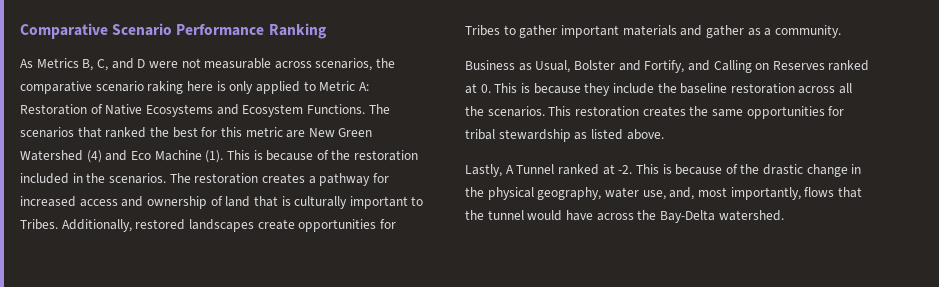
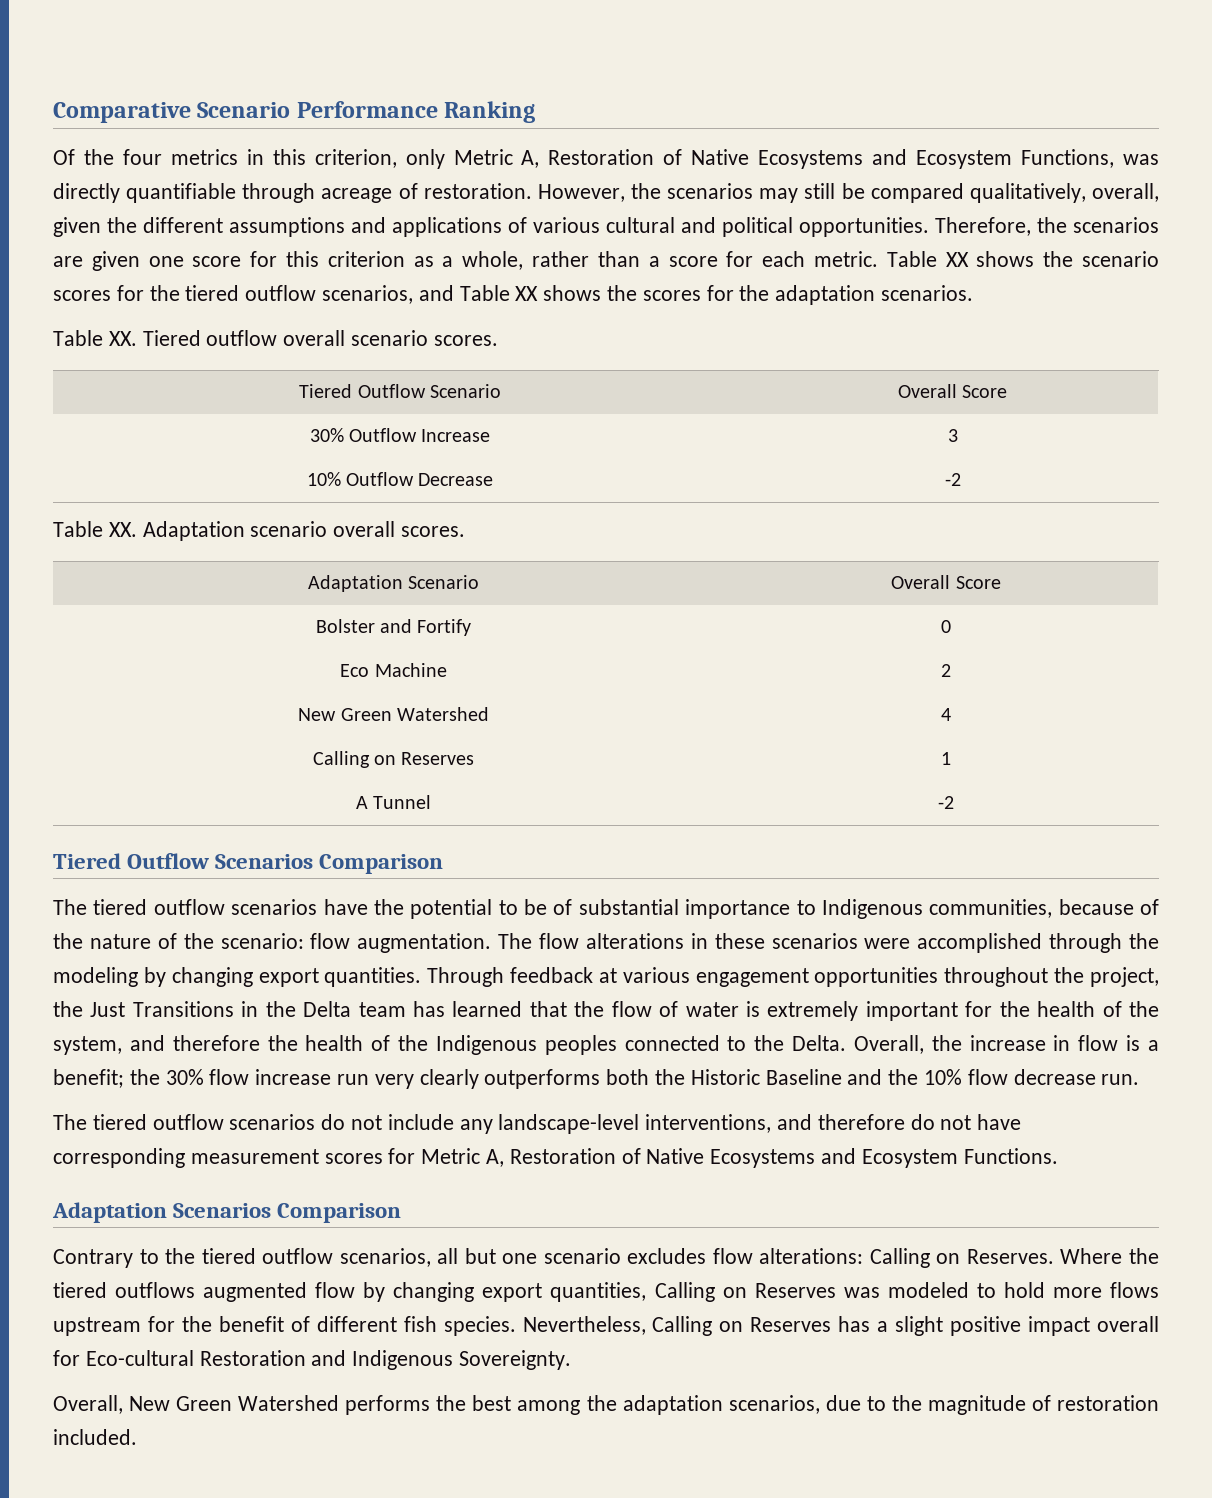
- As Metrics B, C, and D were not measurable across scenarios, the comparative scenario raking here is only applied to Metric A: Restoration of Native Ecosystems and Ecosystem Functions. The scenarios that ranked the best for this metric are New Green Watershed (4) and Eco Machine (1). This is because of the restoration included in the scenarios. The restoration creates a pathway for increased access and ownership of land that is culturally important to Tribes. Additionally, restored landscapes create opportunities for Tribes to gather important materials and gather as a community.
- Business as Usual, Bolster and Fortify, and Calling on Reserves ranked at 0. This is because they include the baseline restoration across all the scenarios. This restoration creates the same opportunities for tribal stewardship as listed above.
- Lastly, A Tunnel ranked at -2. This is because of the drastic change in the physical geography, water use, and, most importantly, flows that the tunnel would have across the Bay-Delta watershed.
+ Of the four metrics in this criterion, only Metric A, Restoration of Native Ecosystems and Ecosystem Functions, was directly quantifiable through acreage of restoration. However, the scenarios may still be compared qualitatively, overall, given the different assumptions and applications of various cultural and political opportunities. Therefore, the scenarios are given one score for this criterion as a whole, rather than a score for each metric. Table XX shows the scenario scores for the tiered outflow scenarios, and Table XX shows the scores for the adaptation scenarios.
+ Table XX. Tiered outflow overall scenario scores.
+ Tiered Outflow Scenario | Overall Score
+ 30% Outflow Increase | 3
+ 10% Outflow Decrease | -2
+ Table XX. Adaptation scenario overall scores.
+ Adaptation Scenario | Overall Score
+ Bolster and Fortify | 0
+ Eco Machine | 2
+ New Green Watershed | 4
+ Calling on Reserves | 1
+ A Tunnel | -2
+ Tiered Outflow Scenarios Comparison
+ The tiered outflow scenarios have the potential to be of substantial importance to Indigenous communities, because of the nature of the scenario: flow augmentation. The flow alterations in these scenarios were accomplished through the modeling by changing export quantities. Through feedback at various engagement opportunities throughout the project, the Just Transitions in the Delta team has learned that the flow of water is extremely important for the health of the system, and therefore the health of the Indigenous peoples connected to the Delta. Overall, the increase in flow is a benefit; the 30% flow increase run very clearly outperforms both the Historic Baseline and the 10% flow decrease run.
+ The tiered outflow scenarios do not include any landscape-level interventions, and therefore do not have corresponding measurement scores for Metric A, Restoration of Native Ecosystems and Ecosystem Functions.
+ Adaptation Scenarios Comparison
+ Contrary to the tiered outflow scenarios, all but one scenario excludes flow alterations: Calling on Reserves. Where the tiered outflows augmented flow by changing export quantities, Calling on Reserves was modeled to hold more flows upstream for the benefit of different fish species. Nevertheless, Calling on Reserves has a slight positive impact overall for Eco-cultural Restoration and Indigenous Sovereignty.
+ Overall, New Green Watershed performs the best among the adaptation scenarios, due to the magnitude of restoration included.

